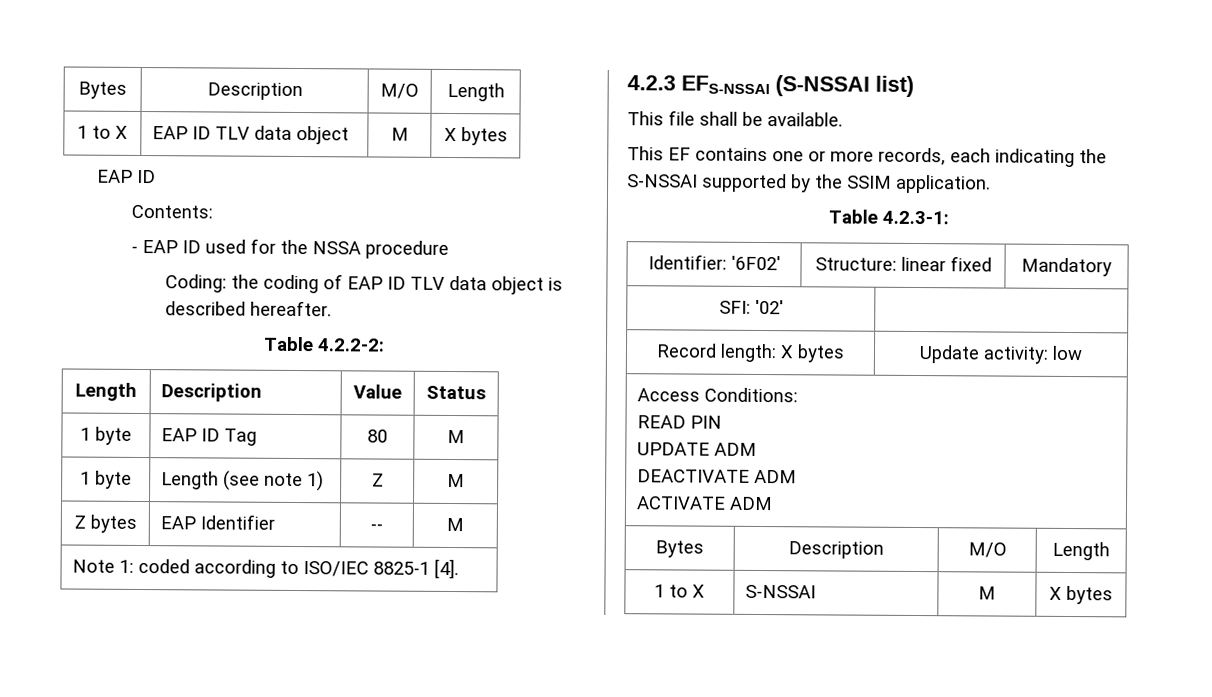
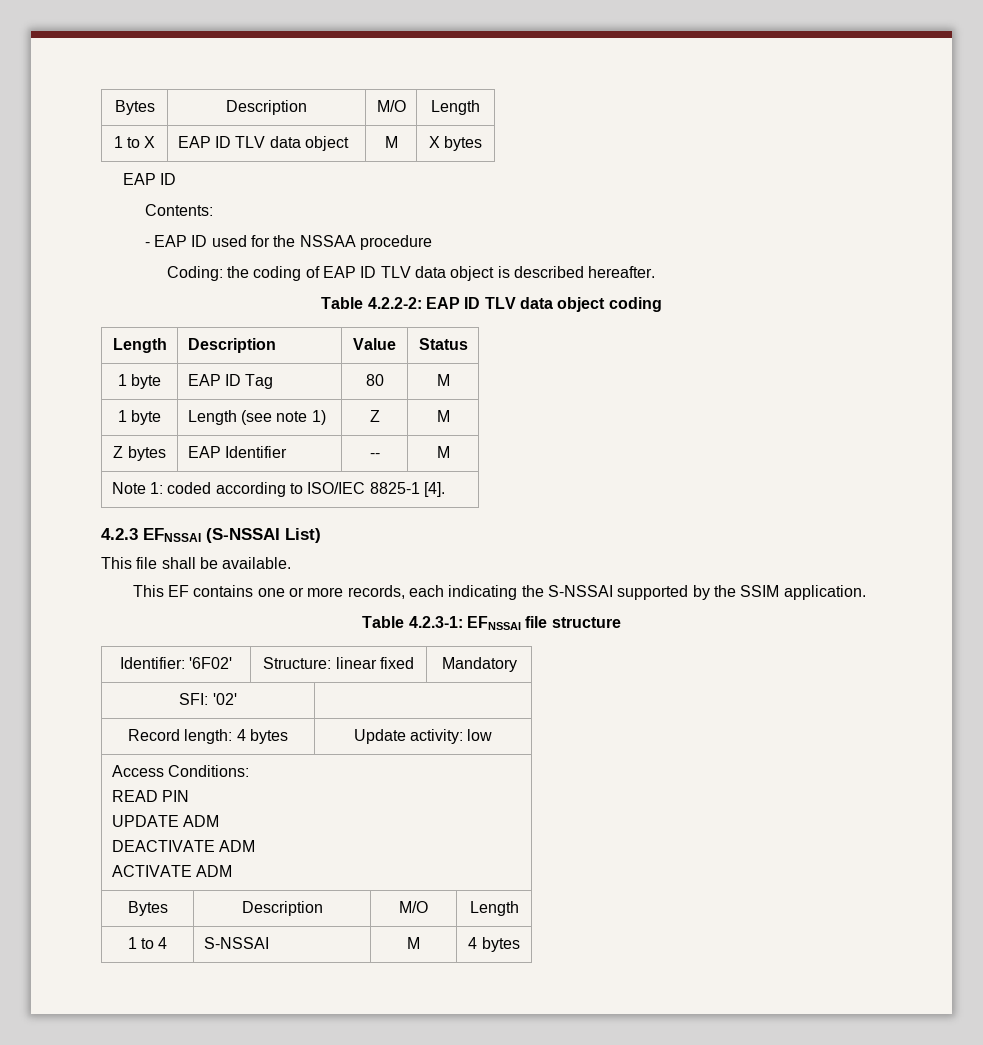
- - EAP ID used for the NSSA procedure
+ - EAP ID used for the NSSAA procedure
- Table 4.2.2-2:
+ Table 4.2.2-2: EAP ID TLV data object coding
- 4.2.3 EFS-NSSAI (S-NSSAI list)
+ 4.2.3 EFNSSAI (S-NSSAI List)
- Table 4.2.3-1:
+ Table 4.2.3-1: EFNSSAI file structure
- Record length: X bytes | Update activity: low
+ Record length: 4 bytes | Update activity: low
- 1 to X | S-NSSAI | M | X bytes
+ 1 to 4 | S-NSSAI | M | 4 bytes

